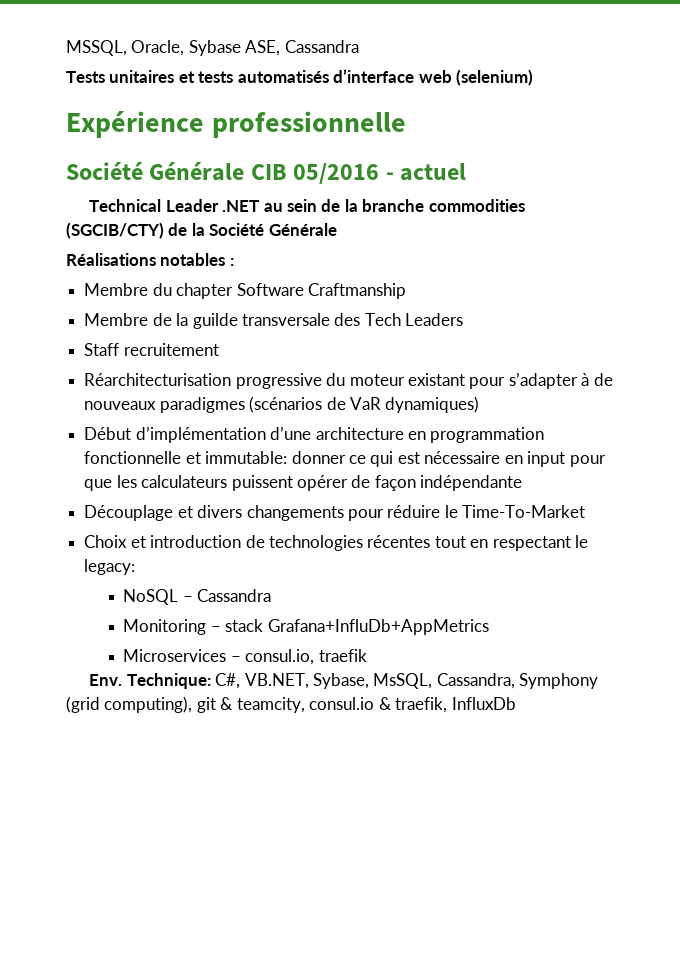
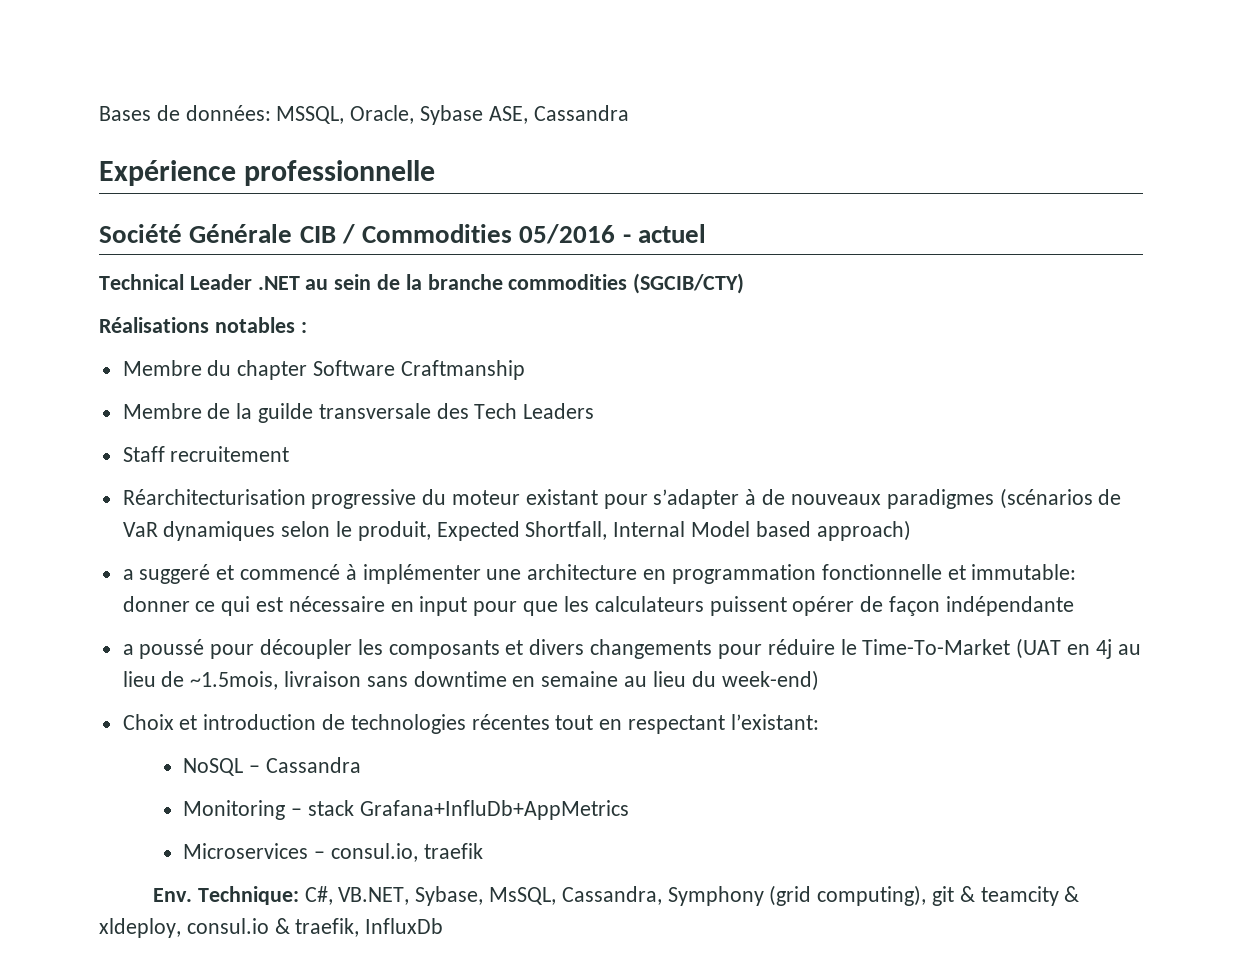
- MSSQL, Oracle, Sybase ASE, Cassandra
+ Bases de données: MSSQL, Oracle, Sybase ASE, Cassandra
- Tests unitaires et tests automatisés d’interface web (selenium)
- Société Générale CIB 05/2016 - actuel
+ Société Générale CIB / Commodities 05/2016 - actuel
- Technical Leader .NET au sein de la branche commodities (SGCIB/CTY) de la Société Générale
+ Technical Leader .NET au sein de la branche commodities (SGCIB/CTY)
- Réarchitecturisation progressive du moteur existant pour s’adapter à de nouveaux paradigmes (scénarios de VaR dynamiques)
- Début d’implémentation d’une architecture en programmation fonctionnelle et immutable: donner ce qui est nécessaire en input pour que les calculateurs puissent opérer de façon indépendante
+ Réarchitecturisation progressive du moteur existant pour s’adapter à de nouveaux paradigmes (scénarios de VaR dynamiques selon le produit, Expected Shortfall, Internal Model based approach)
+ a suggeré et commencé à implémenter une architecture en programmation fonctionnelle et immutable: donner ce qui est nécessaire en input pour que les calculateurs puissent opérer de façon indépendante
- Découplage et divers changements pour réduire le Time-To-Market
+ a poussé pour découpler les composants et divers changements pour réduire le Time-To-Market (UAT en 4j au lieu de ~1.5mois, livraison sans downtime en semaine au lieu du week-end)
- Choix et introduction de technologies récentes tout en respectant le legacy:
+ Choix et introduction de technologies récentes tout en respectant l’existant:
- Env. Technique: C#, VB.NET, Sybase, MsSQL, Cassandra, Symphony (grid computing), git & teamcity, consul.io & traefik, InfluxDb
+ Env. Technique: C#, VB.NET, Sybase, MsSQL, Cassandra, Symphony (grid computing), git & teamcity & xldeploy, consul.io & traefik, InfluxDb

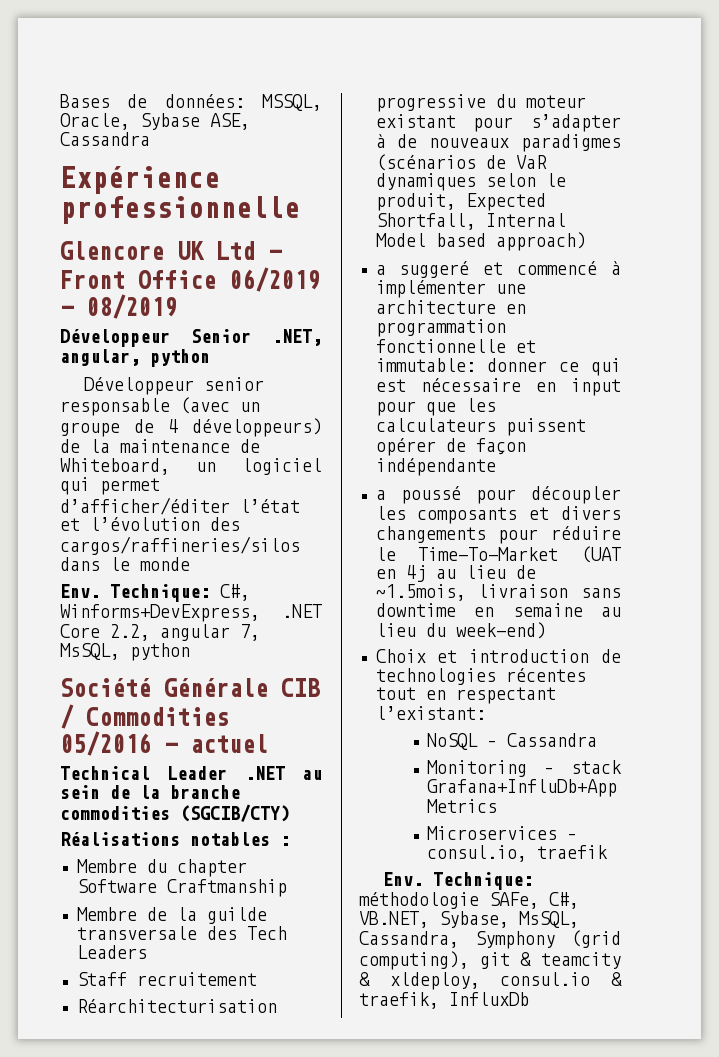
+ Glencore UK Ltd - Front Office 06/2019 - 08/2019
+ Développeur Senior .NET, angular, python
+ Développeur senior responsable (avec un groupe de 4 développeurs) de la maintenance de Whiteboard, un logiciel qui permet d’afficher/éditer l’état et l’évolution des cargos/raffineries/silos dans le monde
+ Env. Technique: C#, Winforms+DevExpress, .NET Core 2.2, angular 7, MsSQL, python
- Env. Technique: C#, VB.NET, Sybase, MsSQL, Cassandra, Symphony (grid computing), git & teamcity & xldeploy, consul.io & traefik, InfluxDb
+ Env. Technique: méthodologie SAFe, C#, VB.NET, Sybase, MsSQL, Cassandra, Symphony (grid computing), git & teamcity & xldeploy, consul.io & traefik, InfluxDb

